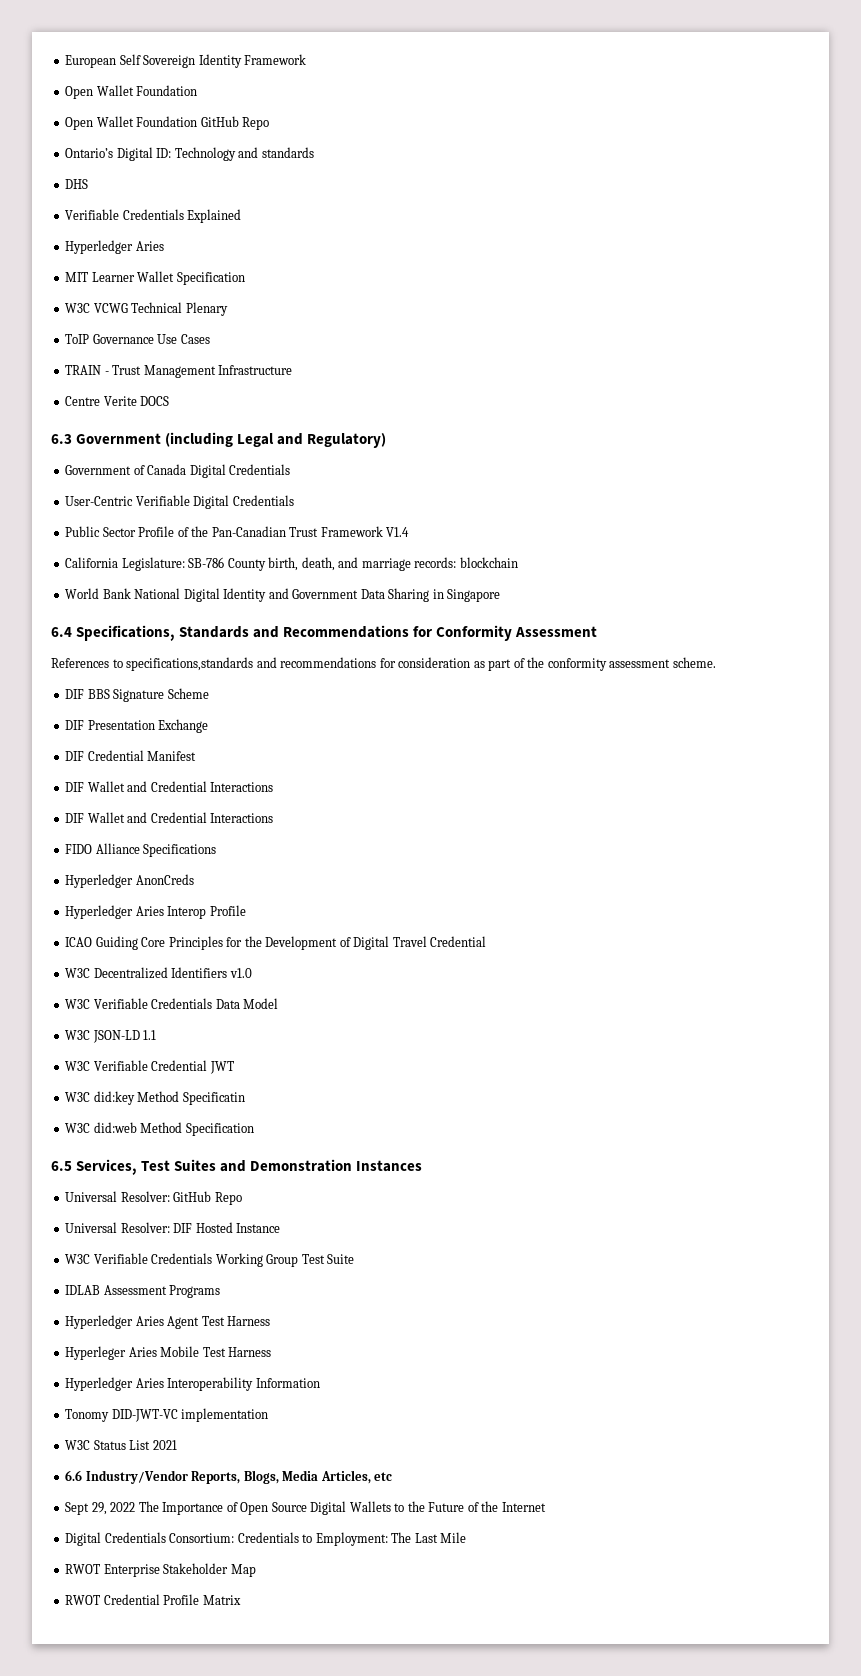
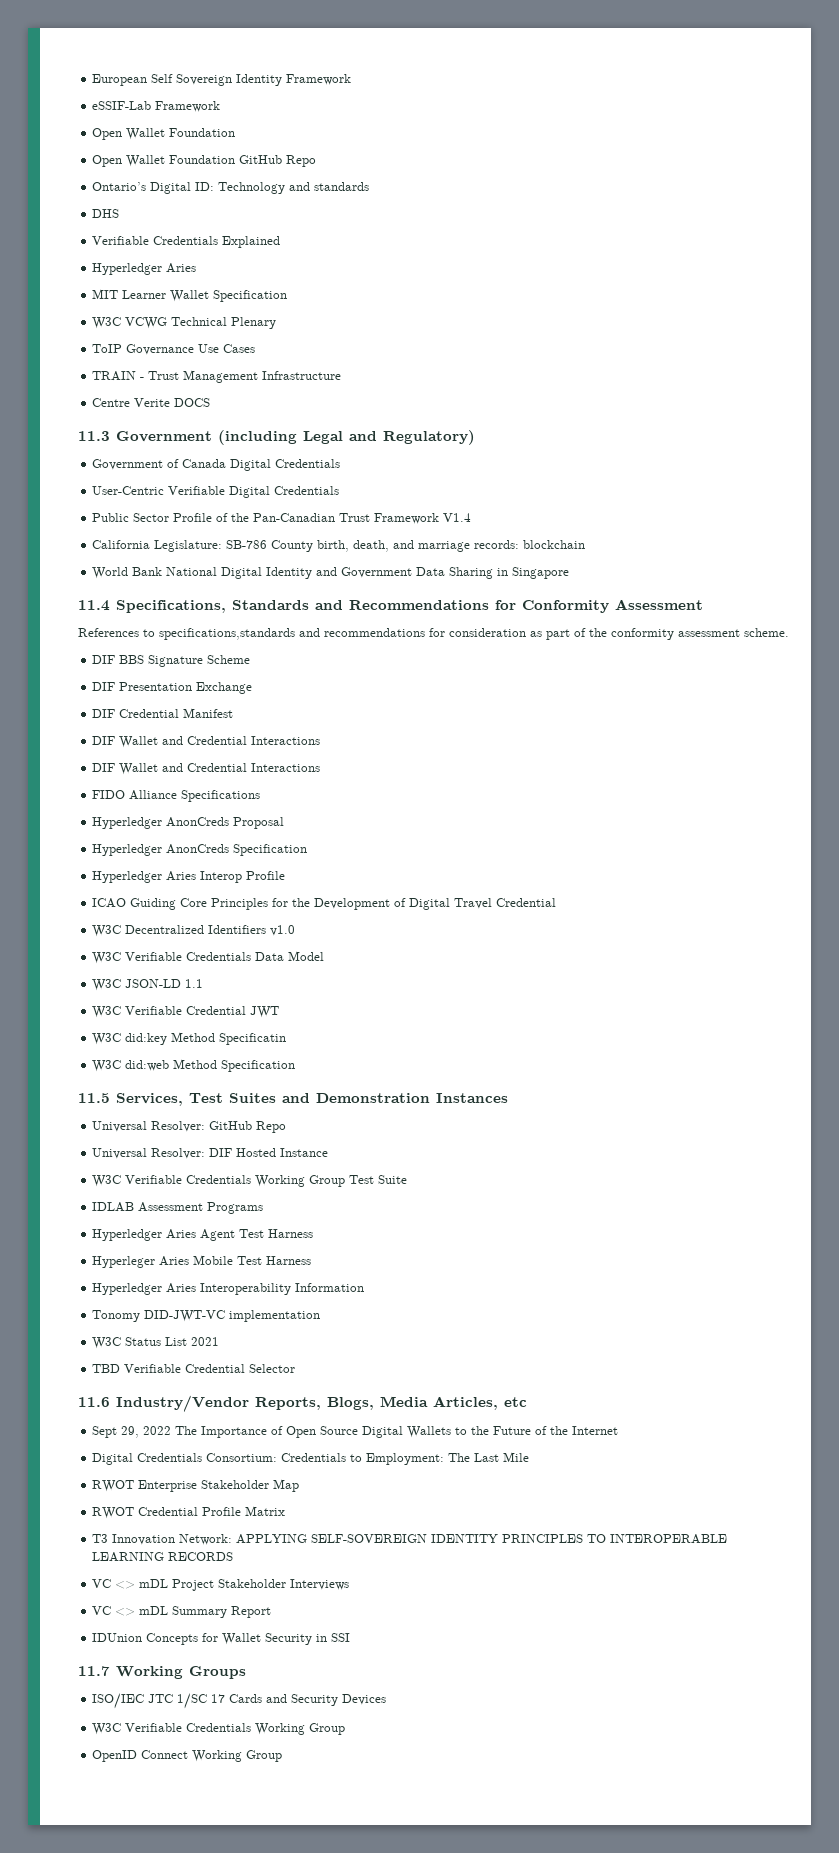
+ eSSIF-Lab Framework
- 6.3 Government (including Legal and Regulatory)
+ 11.3 Government (including Legal and Regulatory)
- 6.4 Specifications, Standards and Recommendations for Conformity Assessment
+ 11.4 Specifications, Standards and Recommendations for Conformity Assessment
- Hyperledger AnonCreds
+ Hyperledger AnonCreds Proposal
+ Hyperledger AnonCreds Specification
- 6.5 Services, Test Suites and Demonstration Instances
+ 11.5 Services, Test Suites and Demonstration Instances
- 6.6 Industry/Vendor Reports, Blogs, Media Articles, etc
+ TBD Verifiable Credential Selector
+ 11.6 Industry/Vendor Reports, Blogs, Media Articles, etc
+ T3 Innovation Network: APPLYING SELF-SOVEREIGN IDENTITY PRINCIPLES TO INTEROPERABLE LEARNING RECORDS
+ VC <> mDL Project Stakeholder Interviews
+ VC <> mDL Summary Report
+ IDUnion Concepts for Wallet Security in SSI
+ 11.7 Working Groups
+ ISO/IEC JTC 1/SC 17 Cards and Security Devices
+ W3C Verifiable Credentials Working Group
+ OpenID Connect Working Group

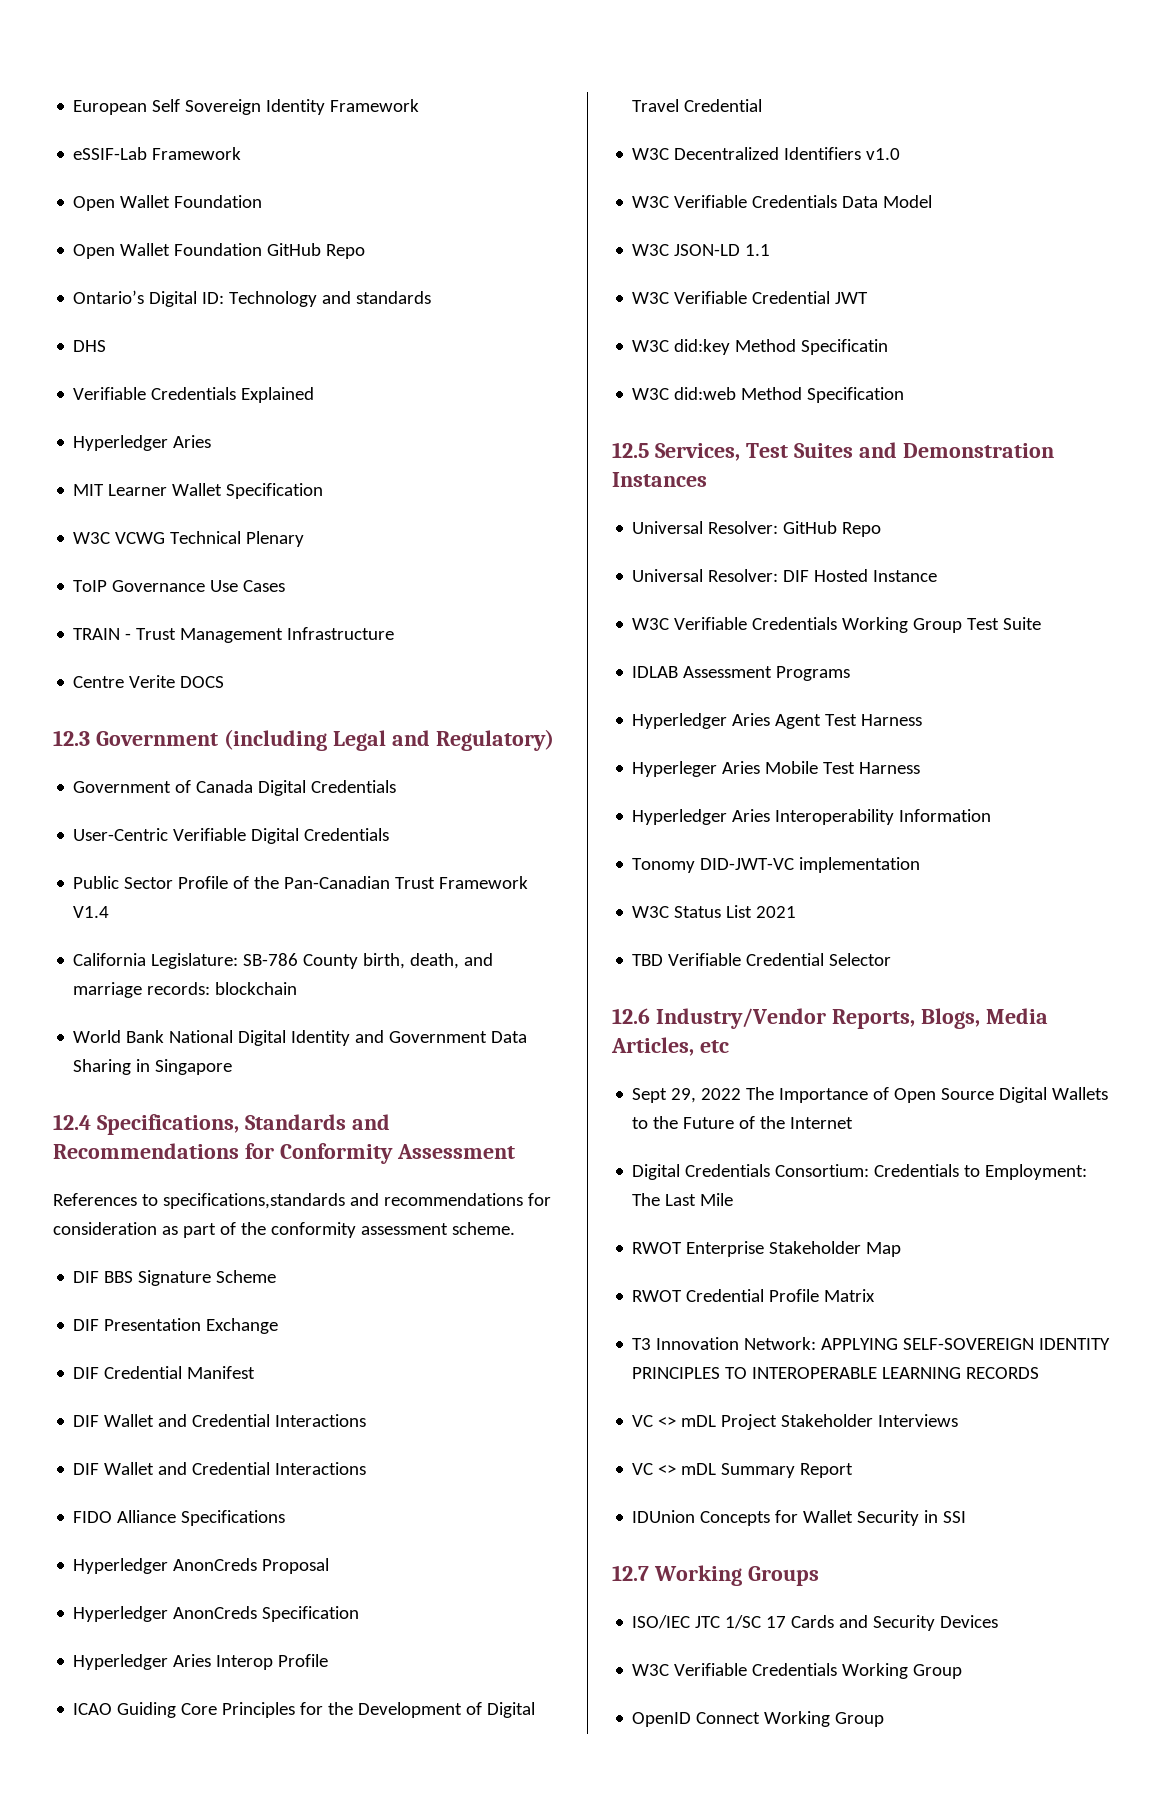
- 11.3 Government (including Legal and Regulatory)
+ 12.3 Government (including Legal and Regulatory)
- 11.4 Specifications, Standards and Recommendations for Conformity Assessment
+ 12.4 Specifications, Standards and Recommendations for Conformity Assessment
- 11.5 Services, Test Suites and Demonstration Instances
+ 12.5 Services, Test Suites and Demonstration Instances
- 11.6 Industry/Vendor Reports, Blogs, Media Articles, etc
+ 12.6 Industry/Vendor Reports, Blogs, Media Articles, etc
- 11.7 Working Groups
+ 12.7 Working Groups

